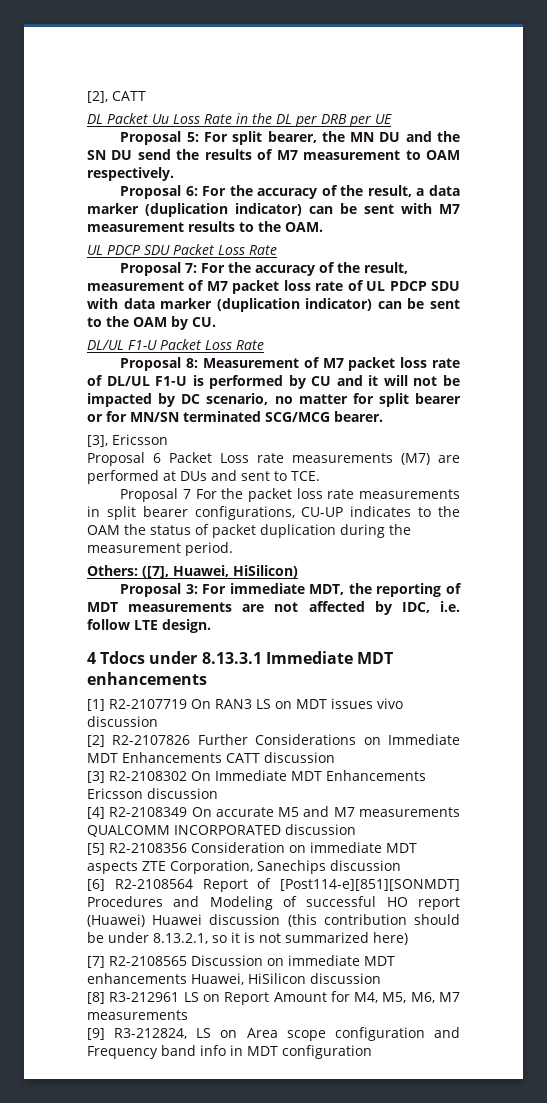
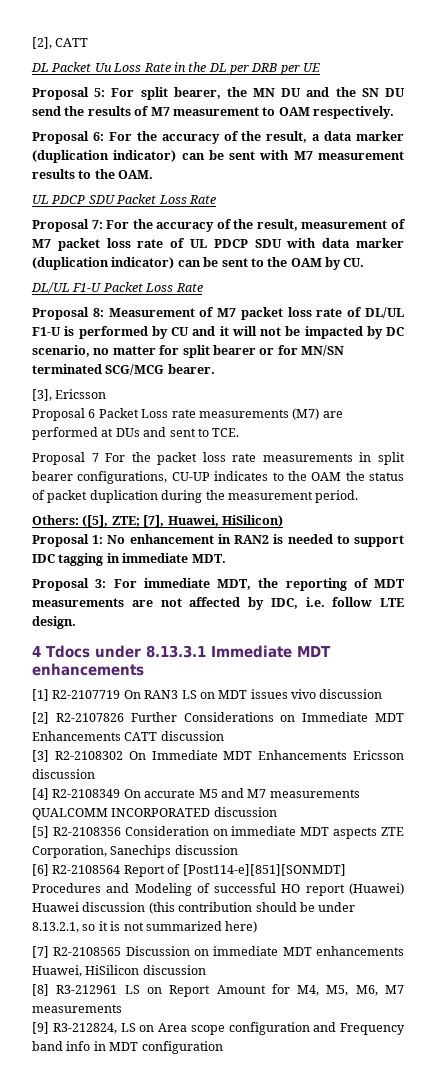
- Others: ([7], Huawei, HiSilicon)
+ Others: ([5], ZTE; [7], Huawei, HiSilicon)
+ Proposal 1: No enhancement in RAN2 is needed to support IDC tagging in immediate MDT.

